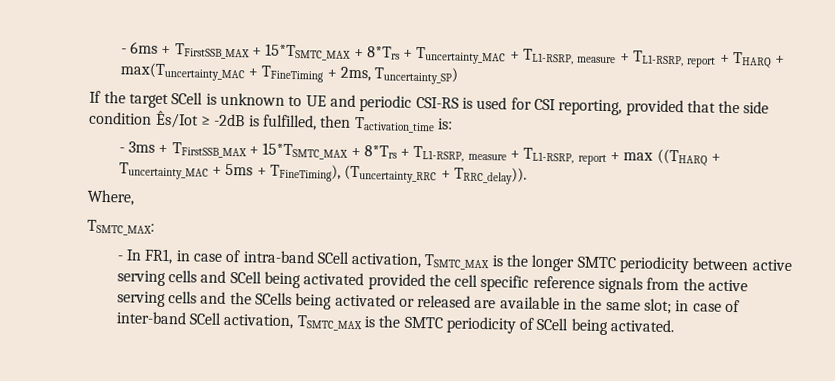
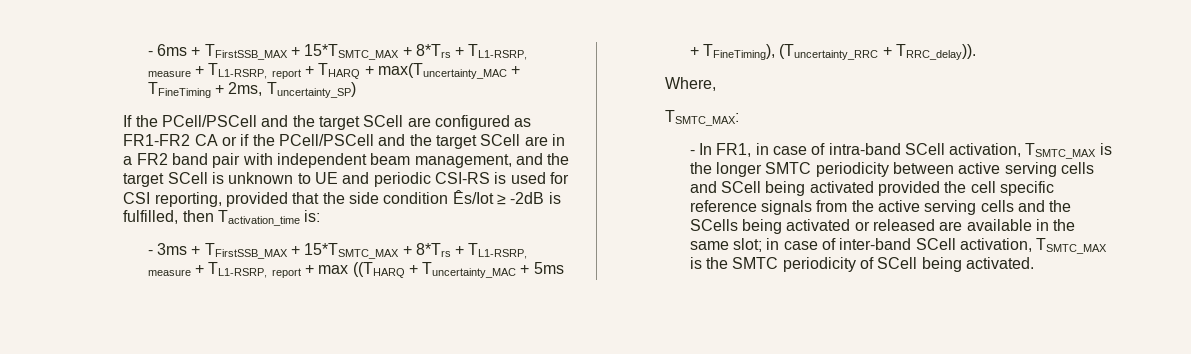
- - 6ms + TFirstSSB_MAX + 15*TSMTC_MAX + 8*Trs + Tuncertainty_MAC + TL1-RSRP, measure + TL1-RSRP, report + THARQ + max(Tuncertainty_MAC + TFineTiming + 2ms, Tuncertainty_SP)
+ - 6ms + TFirstSSB_MAX + 15*TSMTC_MAX + 8*Trs + TL1-RSRP, measure + TL1-RSRP, report + THARQ + max(Tuncertainty_MAC + TFineTiming + 2ms, Tuncertainty_SP)
- If the target SCell is unknown to UE and periodic CSI-RS is used for CSI reporting, provided that the side condition Ês/Iot ≥ -2dB is fulfilled, then Tactivation_time is:
+ If the PCell/PSCell and the target SCell are configured as FR1-FR2 CA or if the PCell/PSCell and the target SCell are in a FR2 band pair with independent beam management, and the target SCell is unknown to UE and periodic CSI-RS is used for CSI reporting, provided that the side condition Ês/Iot ≥ -2dB is fulfilled, then Tactivation_time is:

